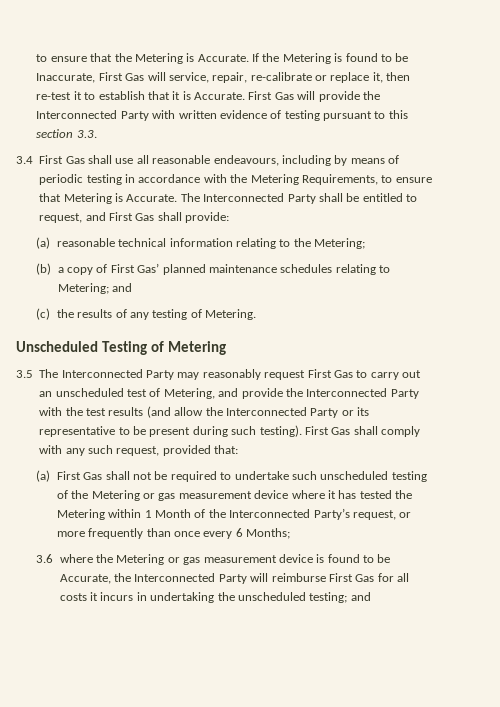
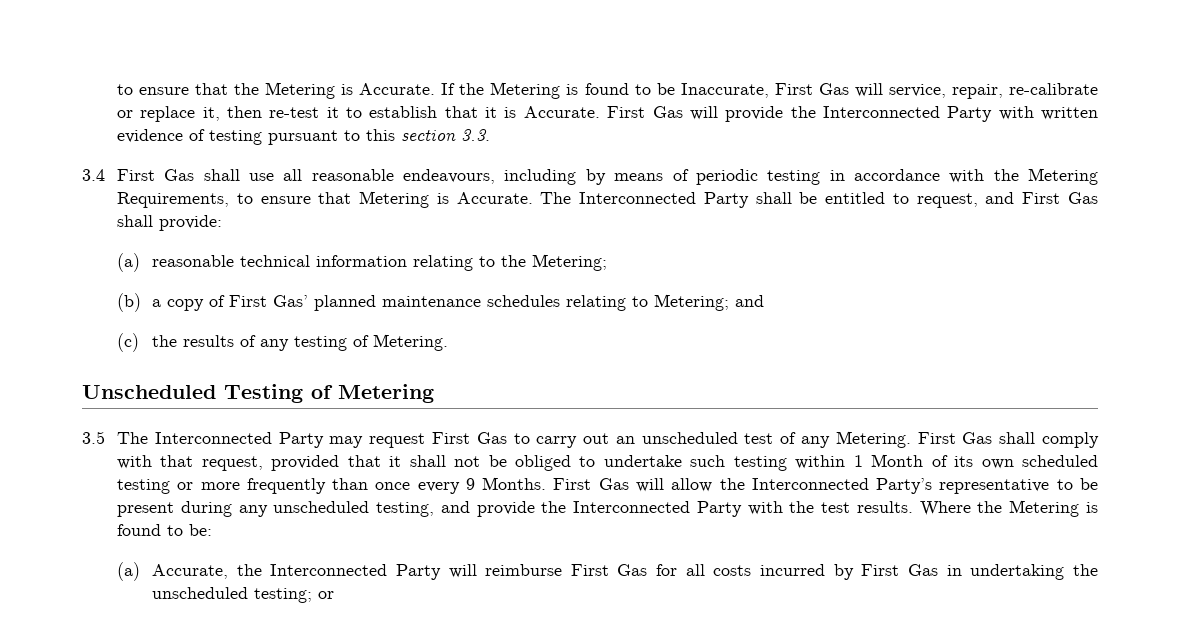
- 3.5 The Interconnected Party may reasonably request First Gas to carry out an unscheduled test of Metering, and provide the Interconnected Party with the test results (and allow the Interconnected Party or its representative to be present during such testing). First Gas shall comply with any such request, provided that:
- (a) First Gas shall not be required to undertake such unscheduled testing of the Metering or gas measurement device where it has tested the Metering within 1 Month of the Interconnected Party’s request, or more frequently than once every 6 Months;
- 3.6 where the Metering or gas measurement device is found to be Accurate, the Interconnected Party will reimburse First Gas for all costs it incurs in undertaking the unscheduled testing; and
+ 3.5 The Interconnected Party may request First Gas to carry out an unscheduled test of any Metering. First Gas shall comply with that request, provided that it shall not be obliged to undertake such testing within 1 Month of its own scheduled testing or more frequently than once every 9 Months. First Gas will allow the Interconnected Party’s representative to be present during any unscheduled testing, and provide the Interconnected Party with the test results. Where the Metering is found to be:
+ (a) Accurate, the Interconnected Party will reimburse First Gas for all costs incurred by First Gas in undertaking the unscheduled testing; or

